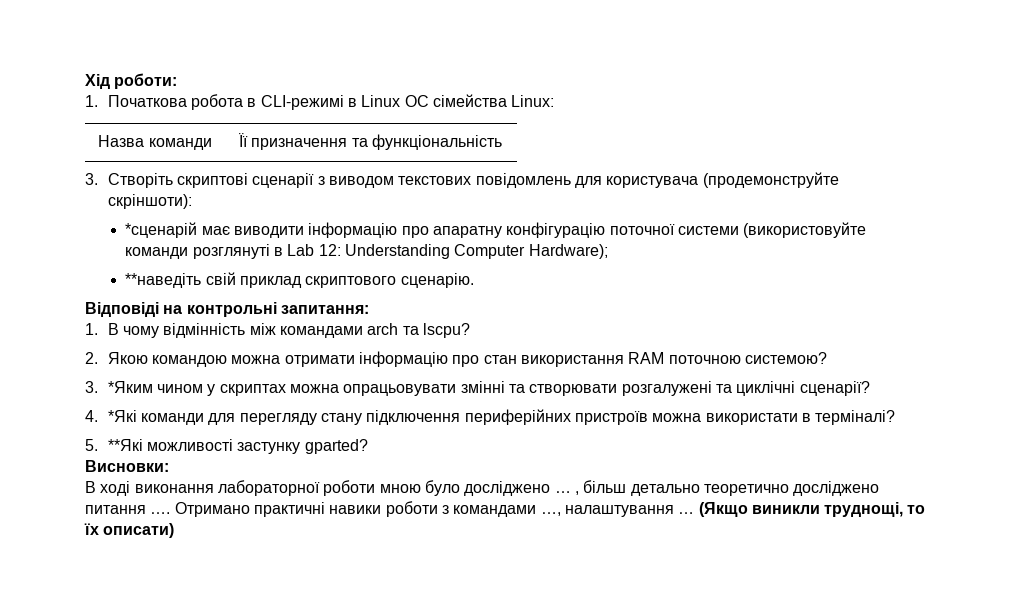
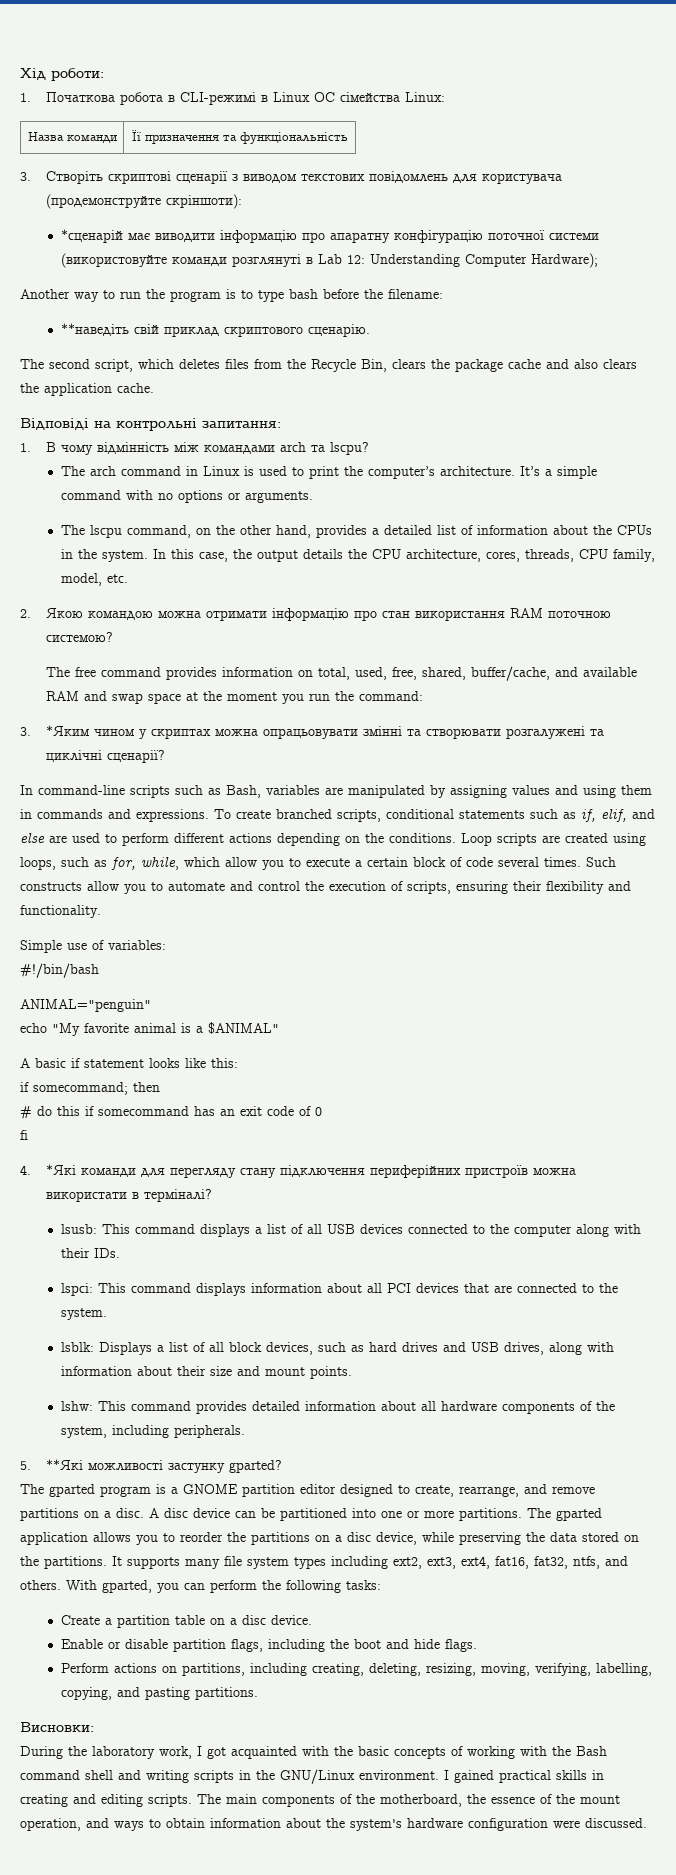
+ Another way to run the program is to type bash before the filename:
+ The second script, which deletes files from the Recycle Bin, clears the package cache and also clears the application cache.
+ The arch command in Linux is used to print the computer’s architecture. It’s a simple command with no options or arguments.
+ The lscpu command, on the other hand, provides a detailed list of information about the CPUs in the system. In this case, the output details the CPU architecture, cores, threads, CPU family, model, etc.
+ The free command provides information on total, used, free, shared, buffer/cache, and available RAM and swap space at the moment you run the command:
+ In command-line scripts such as Bash, variables are manipulated by assigning values and using them in commands and expressions. To create branched scripts, conditional statements such as if, elif, and else are used to perform different actions depending on the conditions. Loop scripts are created using loops, such as for, while, which allow you to execute a certain block of code several times. Such constructs allow you to automate and control the execution of scripts, ensuring their flexibility and functionality.
+ Simple use of variables:
+ #!/bin/bash
+ ANIMAL="penguin"
+ echo "My favorite animal is a $ANIMAL"
+ A basic if statement looks like this:
+ if somecommand; then
+ # do this if somecommand has an exit code of 0
+ fi
+ lsusb: This command displays a list of all USB devices connected to the computer along with their IDs.
+ lspci: This command displays information about all PCI devices that are connected to the system.
+ lsblk: Displays a list of all block devices, such as hard drives and USB drives, along with information about their size and mount points.
+ lshw: This command provides detailed information about all hardware components of the system, including peripherals.
+ The gparted program is a GNOME partition editor designed to create, rearrange, and remove partitions on a disc. A disc device can be partitioned into one or more partitions. The gparted application allows you to reorder the partitions on a disc device, while preserving the data stored on the partitions. It supports many file system types including ext2, ext3, ext4, fat16, fat32, ntfs, and others. With gparted, you can perform the following tasks:
+ Create a partition table on a disc device.
+ Enable or disable partition flags, including the boot and hide flags.
+ Perform actions on partitions, including creating, deleting, resizing, moving, verifying, labelling, copying, and pasting partitions.
  Висновки:
- В ході виконання лабораторної роботи мною було досліджено … , більш детально теоретично досліджено питання …. Отримано практичні навики роботи з командами …, налаштування … (Якщо виникли труднощі, то їх описати)
+ During the laboratory work, I got acquainted with the basic concepts of working with the Bash command shell and writing scripts in the GNU/Linux environment. I gained practical skills in creating and editing scripts. The main components of the motherboard, the essence of the mount operation, and ways to obtain information about the system's hardware configuration were discussed.

